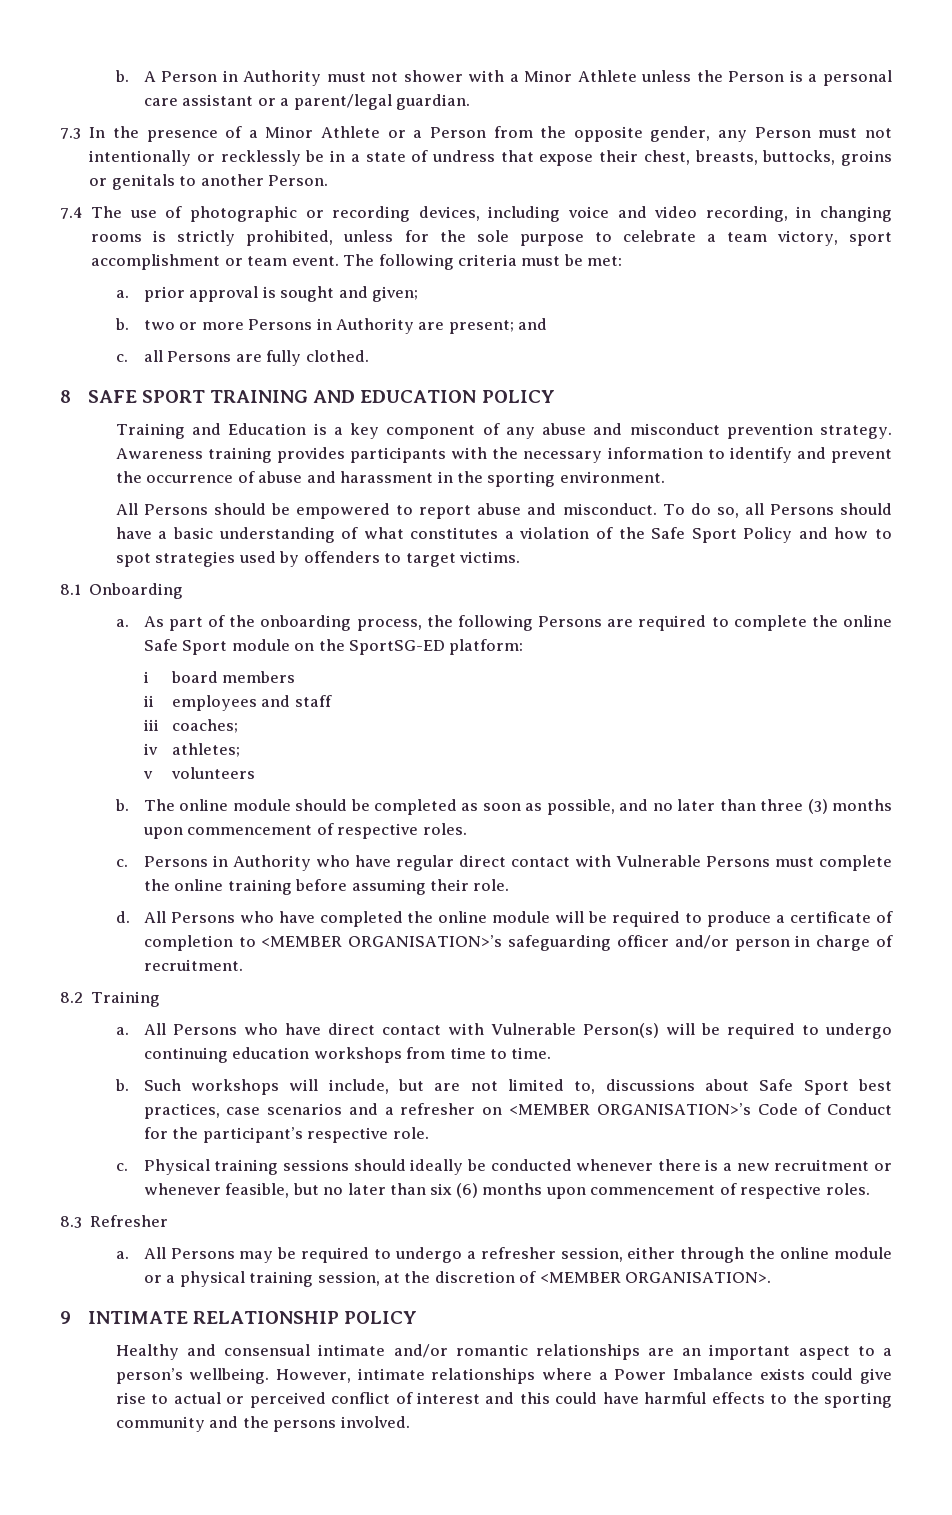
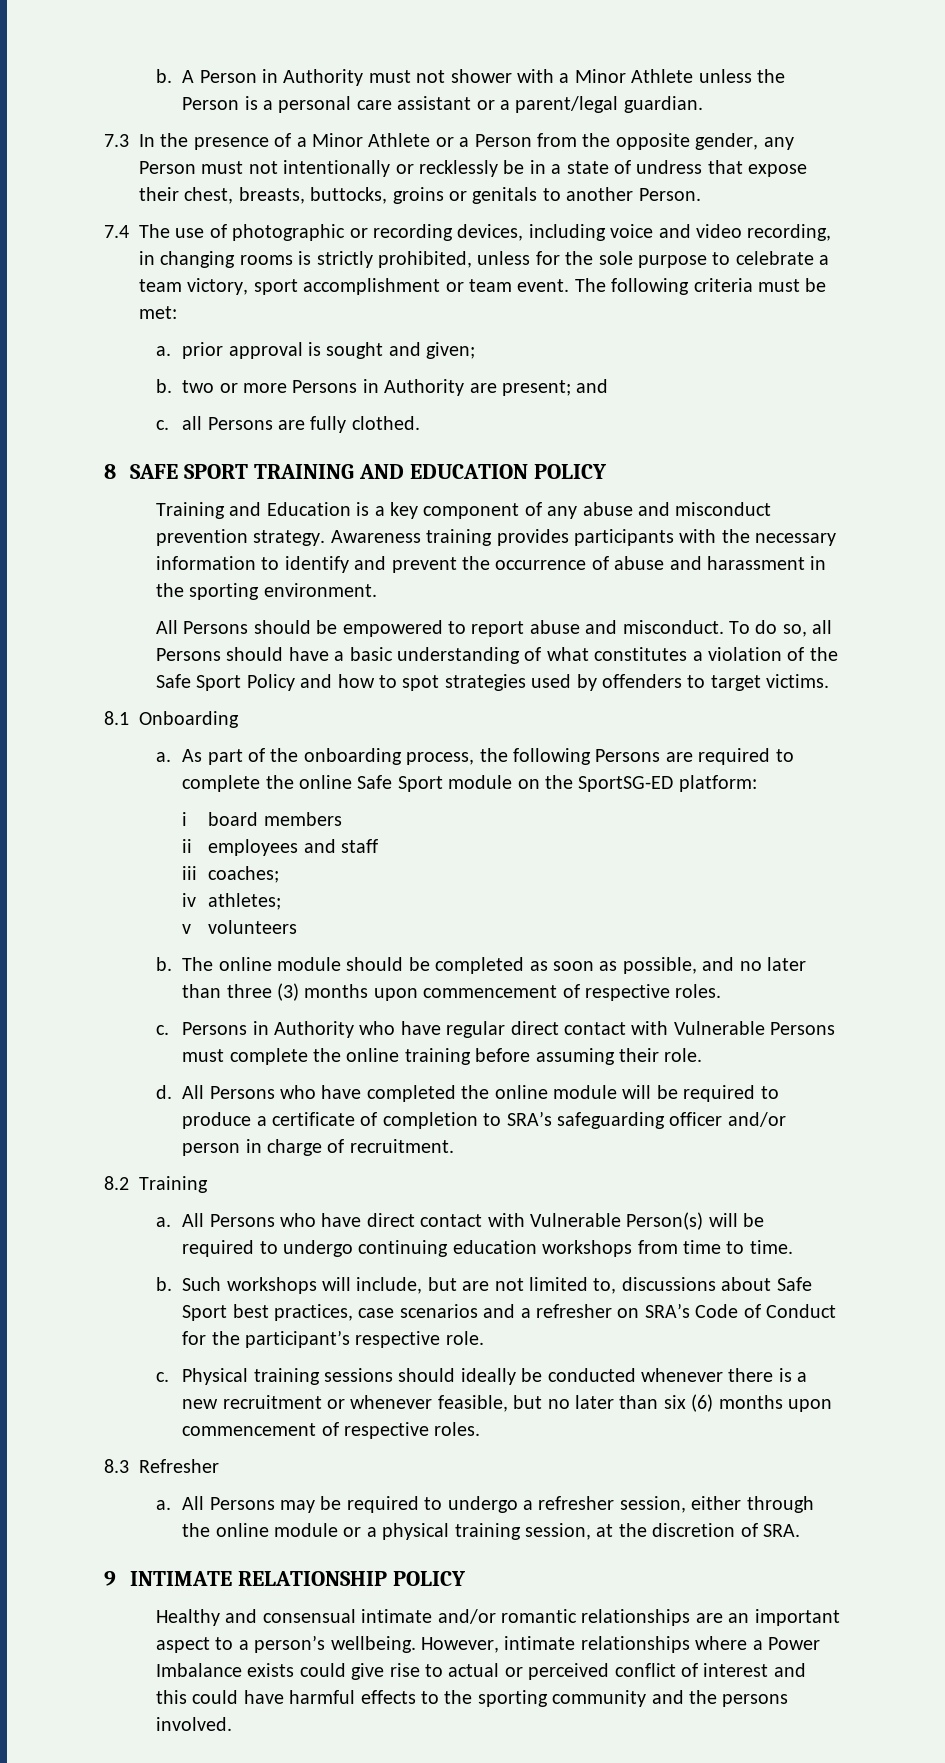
- All Persons who have completed the online module will be required to produce a certificate of completion to <MEMBER ORGANISATION>’s safeguarding officer and/or person in charge of recruitment.
+ All Persons who have completed the online module will be required to produce a certificate of completion to SRA’s safeguarding officer and/or person in charge of recruitment.
- Such workshops will include, but are not limited to, discussions about Safe Sport best practices, case scenarios and a refresher on <MEMBER ORGANISATION>’s Code of Conduct for the participant’s respective role.
+ Such workshops will include, but are not limited to, discussions about Safe Sport best practices, case scenarios and a refresher on SRA’s Code of Conduct for the participant’s respective role.
- All Persons may be required to undergo a refresher session, either through the online module or a physical training session, at the discretion of <MEMBER ORGANISATION>.
+ All Persons may be required to undergo a refresher session, either through the online module or a physical training session, at the discretion of SRA.

